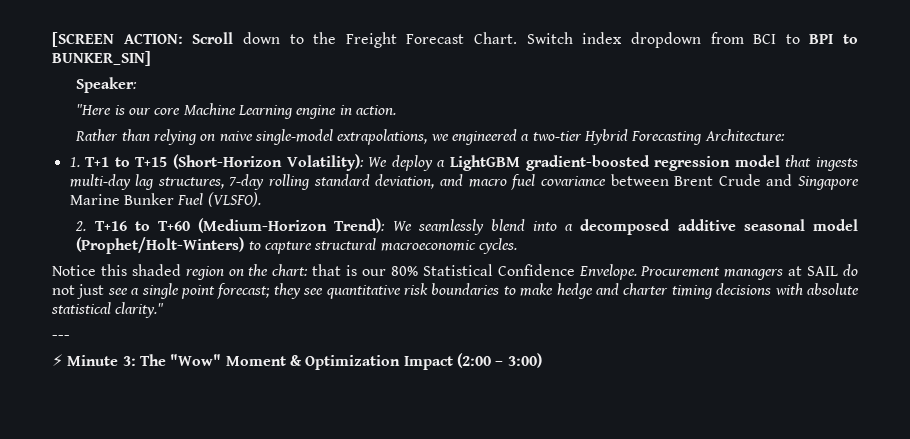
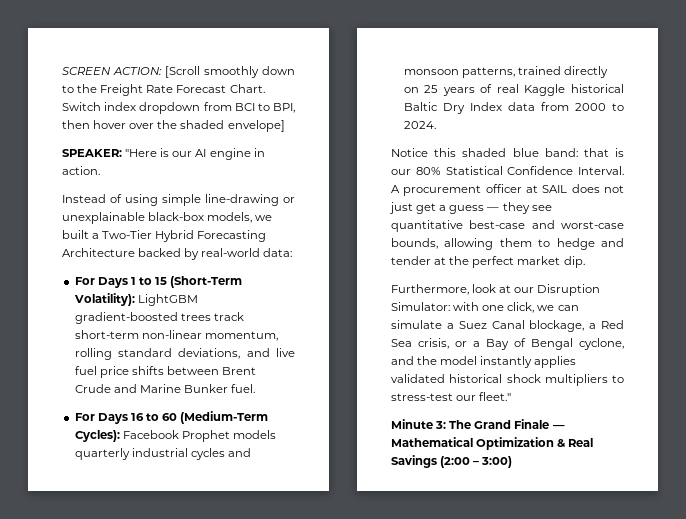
- [SCREEN ACTION: Scroll down to the Freight Forecast Chart.
+ SCREEN ACTION: [Scroll smoothly down to the Freight Rate Forecast Chart.
- Switch index dropdown from BCI to BPI to BUNKER_SIN]
- Speaker:
- "Here is our core Machine Learning engine in action.
- Rather than relying on naive single-model extrapolations, we engineered a two-tier Hybrid Forecasting Architecture:
- 1. T+1 to T+15 (Short-Horizon Volatility): We deploy a LightGBM gradient-boosted regression model that ingests multi-day lag structures, 7-day rolling standard deviation, and macro fuel covariance between Brent Crude and Singapore Marine Bunker Fuel (VLSFO).
- 2. T+16 to T+60 (Medium-Horizon Trend): We seamlessly blend into a decomposed additive seasonal model (Prophet/Holt-Winters) to capture structural macroeconomic cycles.
+ Switch index dropdown from BCI to BPI, then hover over the shaded envelope]
+ SPEAKER: "Here is our AI engine in action.
+ Instead of using simple line-drawing or unexplainable black-box models, we built a Two-Tier Hybrid Forecasting Architecture backed by real-world data:
+ For Days 1 to 15 (Short-Term Volatility): LightGBM gradient-boosted trees track short-term non-linear momentum, rolling standard deviations, and live fuel price shifts between Brent Crude and Marine Bunker fuel.
+ For Days 16 to 60 (Medium-Term Cycles): Facebook Prophet models quarterly industrial cycles and monsoon patterns, trained directly on 25 years of real Kaggle historical Baltic Dry Index data from 2000 to 2024.
- Notice this shaded region on the chart: that is our 80% Statistical Confidence Envelope. Procurement managers at SAIL do not just see a single point forecast; they see quantitative risk boundaries to make hedge and charter timing decisions with absolute statistical clarity."
- ---
- ⚡ Minute 3: The "Wow" Moment & Optimization Impact (2:00 – 3:00)
+ Notice this shaded blue band: that is our 80% Statistical Confidence Interval. A procurement officer at SAIL does not just get a guess — they see quantitative best-case and worst-case bounds, allowing them to hedge and tender at the perfect market dip.
+ Furthermore, look at our Disruption Simulator: with one click, we can simulate a Suez Canal blockage, a Red Sea crisis, or a Bay of Bengal cyclone, and the model instantly applies validated historical shock multipliers to stress-test our fleet."
+ Minute 3: The Grand Finale — Mathematical Optimization & Real Savings (2:00 – 3:00)

